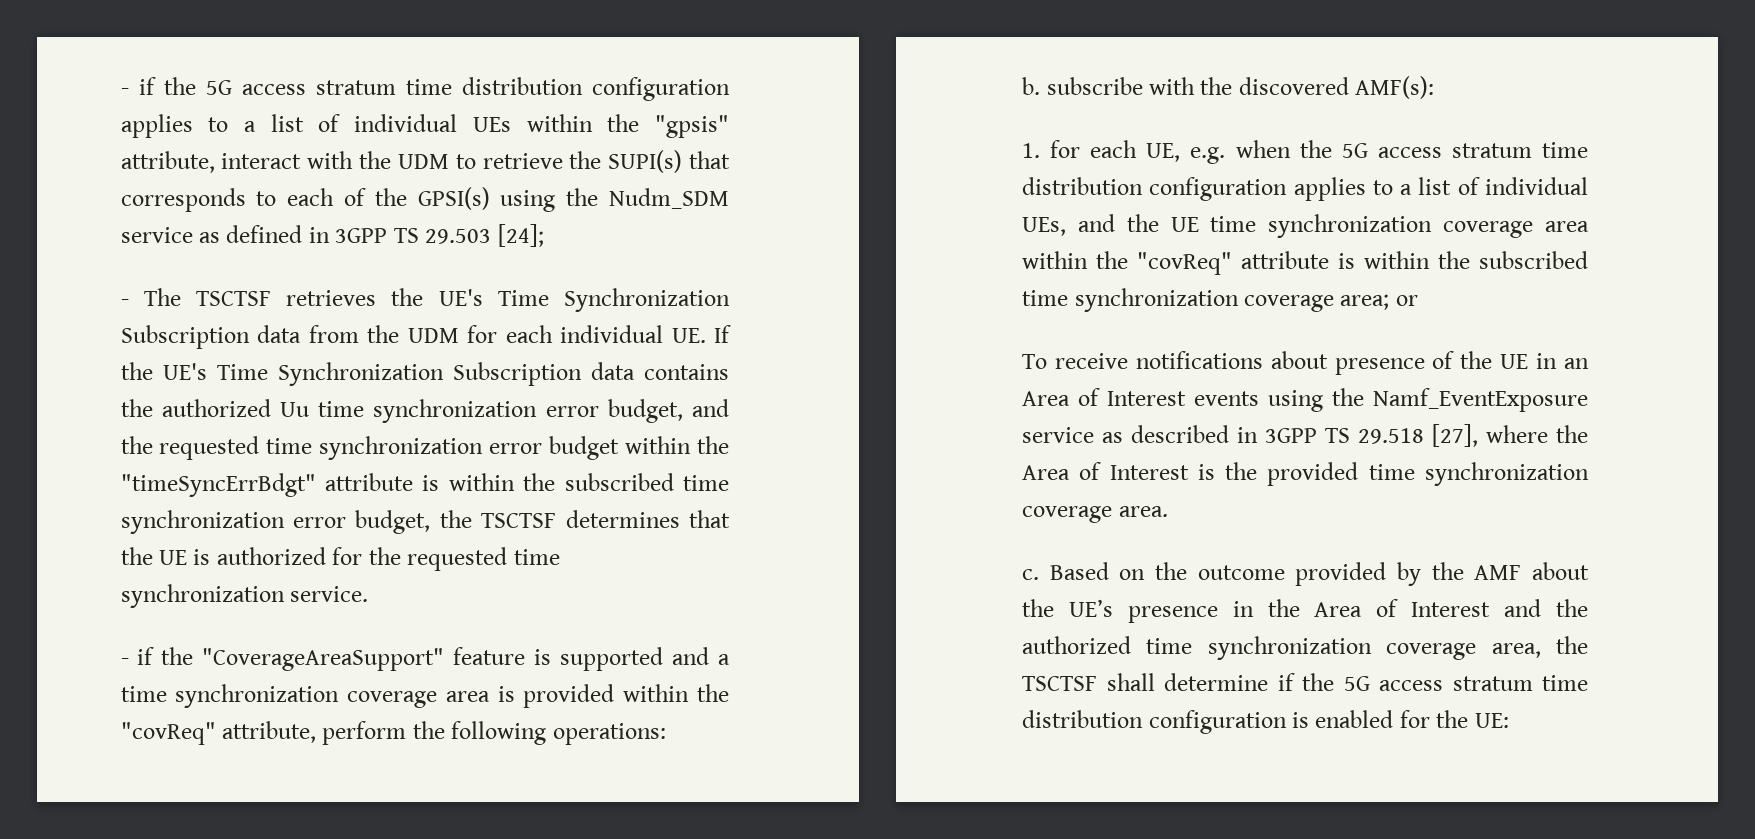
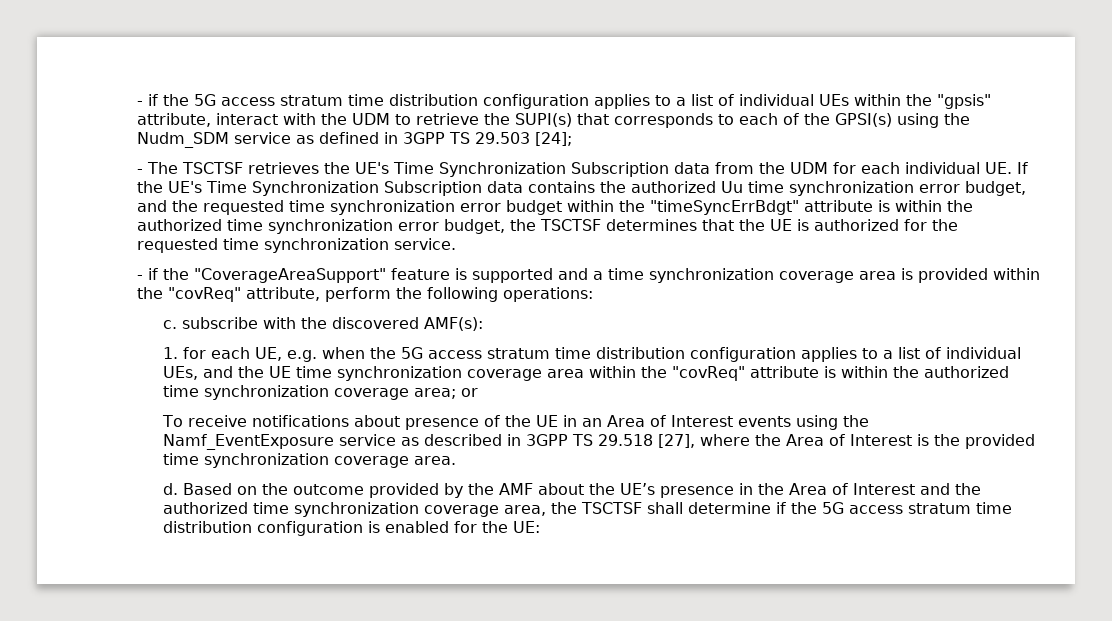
- - The TSCTSF retrieves the UE's Time Synchronization Subscription data from the UDM for each individual UE. If the UE's Time Synchronization Subscription data contains the authorized Uu time synchronization error budget, and the requested time synchronization error budget within the "timeSyncErrBdgt" attribute is within the subscribed time synchronization error budget, the TSCTSF determines that the UE is authorized for the requested time synchronization service.
+ - The TSCTSF retrieves the UE's Time Synchronization Subscription data from the UDM for each individual UE. If the UE's Time Synchronization Subscription data contains the authorized Uu time synchronization error budget, and the requested time synchronization error budget within the "timeSyncErrBdgt" attribute is within the authorized time synchronization error budget, the TSCTSF determines that the UE is authorized for the requested time synchronization service.
- b. subscribe with the discovered AMF(s):
+ c. subscribe with the discovered AMF(s):
- 1. for each UE, e.g. when the 5G access stratum time distribution configuration applies to a list of individual UEs, and the UE time synchronization coverage area within the "covReq" attribute is within the subscribed time synchronization coverage area; or
+ 1. for each UE, e.g. when the 5G access stratum time distribution configuration applies to a list of individual UEs, and the UE time synchronization coverage area within the "covReq" attribute is within the authorized time synchronization coverage area; or
- c.
+ d.

